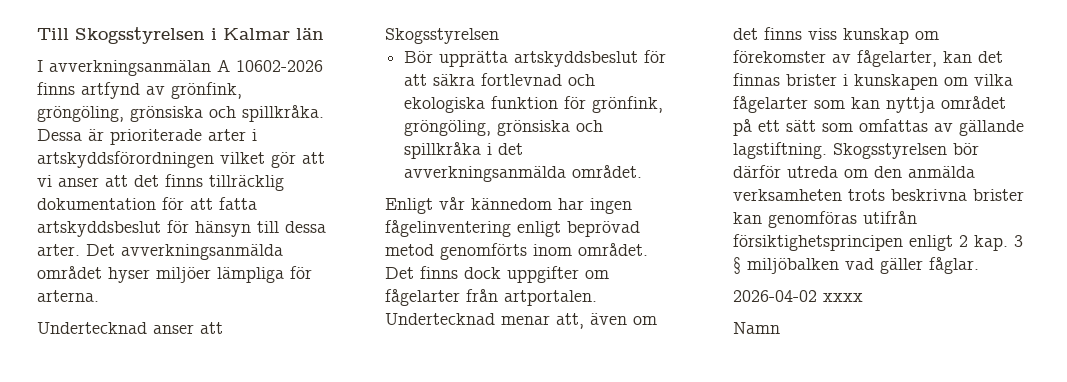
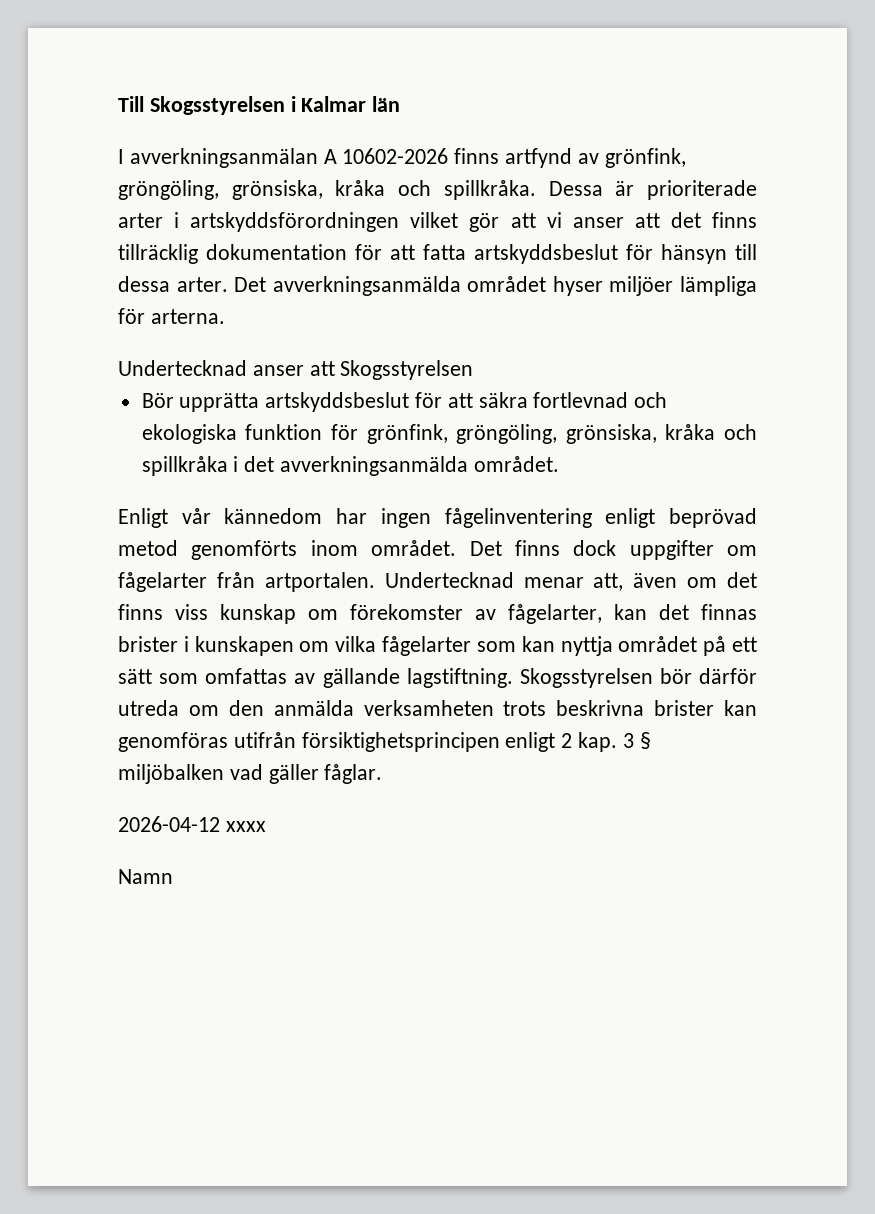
- I avverkningsanmälan A 10602-2026 finns artfynd av grönfink, gröngöling, grönsiska och spillkråka.
+ I avverkningsanmälan A 10602-2026 finns artfynd av grönfink, gröngöling, grönsiska, kråka och spillkråka.
- Bör upprätta artskyddsbeslut för att säkra fortlevnad och ekologiska funktion för grönfink, gröngöling, grönsiska och spillkråka i det avverkningsanmälda området.
+ Bör upprätta artskyddsbeslut för att säkra fortlevnad och ekologiska funktion för grönfink, gröngöling, grönsiska, kråka och spillkråka i det avverkningsanmälda området.
- 2026-04-02 xxxx
+ 2026-04-12 xxxx

